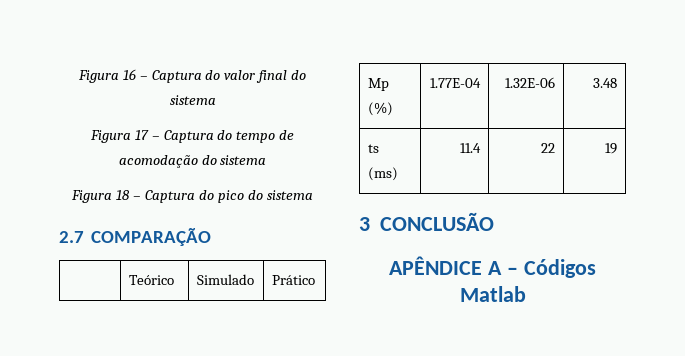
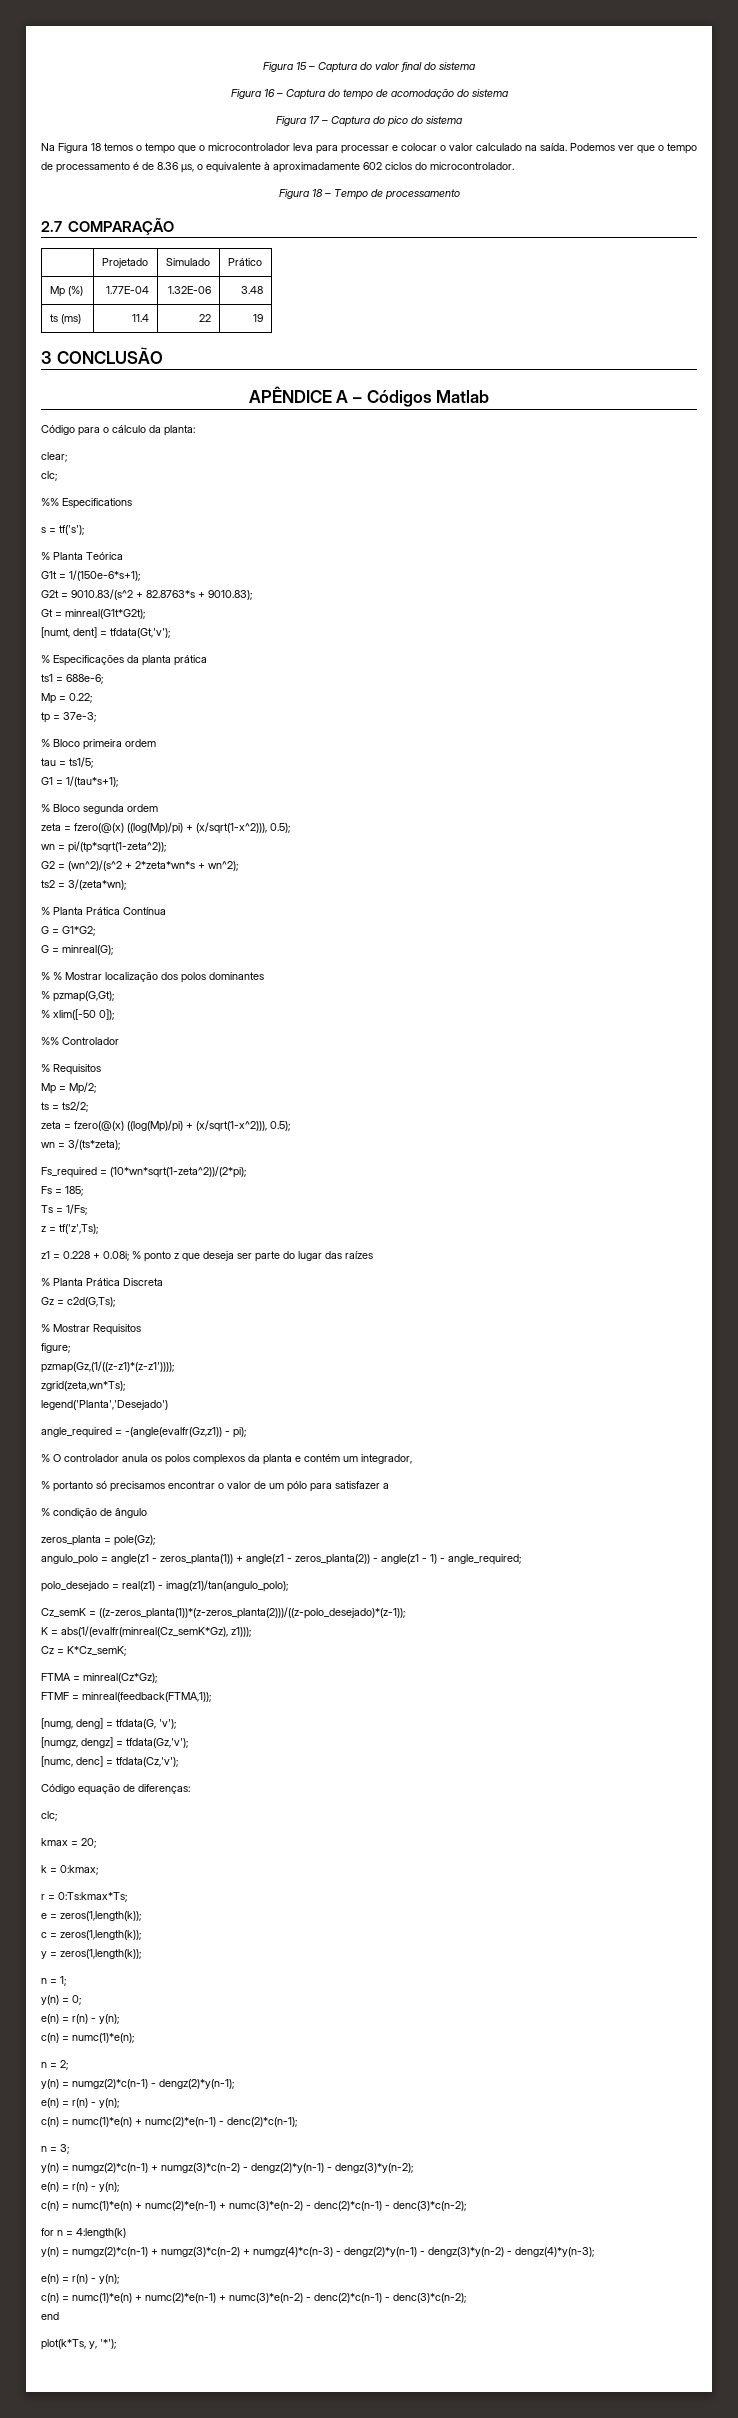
- Figura 16 – Captura do valor final do sistema
+ Figura 15 – Captura do valor final do sistema
- Figura 17 – Captura do tempo de acomodação do sistema
+ Figura 16 – Captura do tempo de acomodação do sistema
- Figura 18 – Captura do pico do sistema
+ Figura 17 – Captura do pico do sistema
+ Na Figura 18 temos o tempo que o microcontrolador leva para processar e colocar o valor calculado na saída. Podemos ver que o tempo de processamento é de 8.36 μs, o equivalente à aproximadamente 602 ciclos do microcontrolador.
+ Figura 18 – Tempo de processamento
- | Teórico | Simulado | Prático
+ | Projetado | Simulado | Prático
+ Código para o cálculo da planta:
+ clear;
+ clc;
+ %% Especifications
+ s = tf('s');
+ % Planta Teórica
+ G1t = 1/(150e-6*s+1);
+ G2t = 9010.83/(s^2 + 82.8763*s + 9010.83);
+ Gt = minreal(G1t*G2t);
+ [numt, dent] = tfdata(Gt,'v');
+ % Especificações da planta prática
+ ts1 = 688e-6;
+ Mp = 0.22;
+ tp = 37e-3;
+ % Bloco primeira ordem
+ tau = ts1/5;
+ G1 = 1/(tau*s+1);
+ % Bloco segunda ordem
+ zeta = fzero(@(x) ((log(Mp)/pi) + (x/sqrt(1-x^2))), 0.5);
+ wn = pi/(tp*sqrt(1-zeta^2));
+ G2 = (wn^2)/(s^2 + 2*zeta*wn*s + wn^2);
+ ts2 = 3/(zeta*wn);
+ % Planta Prática Contínua
+ G = G1*G2;
+ G = minreal(G);
+ % % Mostrar localização dos polos dominantes
+ % pzmap(G,Gt);
+ % xlim([-50 0]);
+ %% Controlador
+ % Requisitos
+ Mp = Mp/2;
+ ts = ts2/2;
+ zeta = fzero(@(x) ((log(Mp)/pi) + (x/sqrt(1-x^2))), 0.5);
+ wn = 3/(ts*zeta);
+ Fs_required = (10*wn*sqrt(1-zeta^2))/(2*pi);
+ Fs = 185;
+ Ts = 1/Fs;
+ z = tf('z',Ts);
+ z1 = 0.228 + 0.08i; % ponto z que deseja ser parte do lugar das raízes
+ % Planta Prática Discreta
+ Gz = c2d(G,Ts);
+ % Mostrar Requisitos
+ figure;
+ pzmap(Gz,(1/((z-z1)*(z-z1'))));
+ zgrid(zeta,wn*Ts);
+ legend('Planta','Desejado')
+ angle_required = -(angle(evalfr(Gz,z1)) - pi);
+ % O controlador anula os polos complexos da planta e contém um integrador,
+ % portanto só precisamos encontrar o valor de um pólo para satisfazer a
+ % condição de ângulo
+ zeros_planta = pole(Gz);
+ angulo_polo = angle(z1 - zeros_planta(1)) + angle(z1 - zeros_planta(2)) - angle(z1 - 1) - angle_required;
+ polo_desejado = real(z1) - imag(z1)/tan(angulo_polo);
+ Cz_semK = ((z-zeros_planta(1))*(z-zeros_planta(2)))/((z-polo_desejado)*(z-1));
+ K = abs(1/(evalfr(minreal(Cz_semK*Gz), z1)));
+ Cz = K*Cz_semK;
+ FTMA = minreal(Cz*Gz);
+ FTMF = minreal(feedback(FTMA,1));
+ [numg, deng] = tfdata(G, 'v');
+ [numgz, dengz] = tfdata(Gz,'v');
+ [numc, denc] = tfdata(Cz,'v');
+ Código equação de diferenças:
+ clc;
+ kmax = 20;
+ k = 0:kmax;
+ r = 0:Ts:kmax*Ts;
+ e = zeros(1,length(k));
+ c = zeros(1,length(k));
+ y = zeros(1,length(k));
+ n = 1;
+ y(n) = 0;
+ e(n) = r(n) - y(n);
+ c(n) = numc(1)*e(n);
+ n = 2;
+ y(n) = numgz(2)*c(n-1) - dengz(2)*y(n-1);
+ e(n) = r(n) - y(n);
+ c(n) = numc(1)*e(n) + numc(2)*e(n-1) - denc(2)*c(n-1);
+ n = 3;
+ y(n) = numgz(2)*c(n-1) + numgz(3)*c(n-2) - dengz(2)*y(n-1) - dengz(3)*y(n-2);
+ e(n) = r(n) - y(n);
+ c(n) = numc(1)*e(n) + numc(2)*e(n-1) + numc(3)*e(n-2) - denc(2)*c(n-1) - denc(3)*c(n-2);
+ for n = 4:length(k)
+ y(n) = numgz(2)*c(n-1) + numgz(3)*c(n-2) + numgz(4)*c(n-3) - dengz(2)*y(n-1) - dengz(3)*y(n-2) - dengz(4)*y(n-3);
+ e(n) = r(n) - y(n);
+ c(n) = numc(1)*e(n) + numc(2)*e(n-1) + numc(3)*e(n-2) - denc(2)*c(n-1) - denc(3)*c(n-2);
+ end
+ plot(k*Ts, y, '*');

